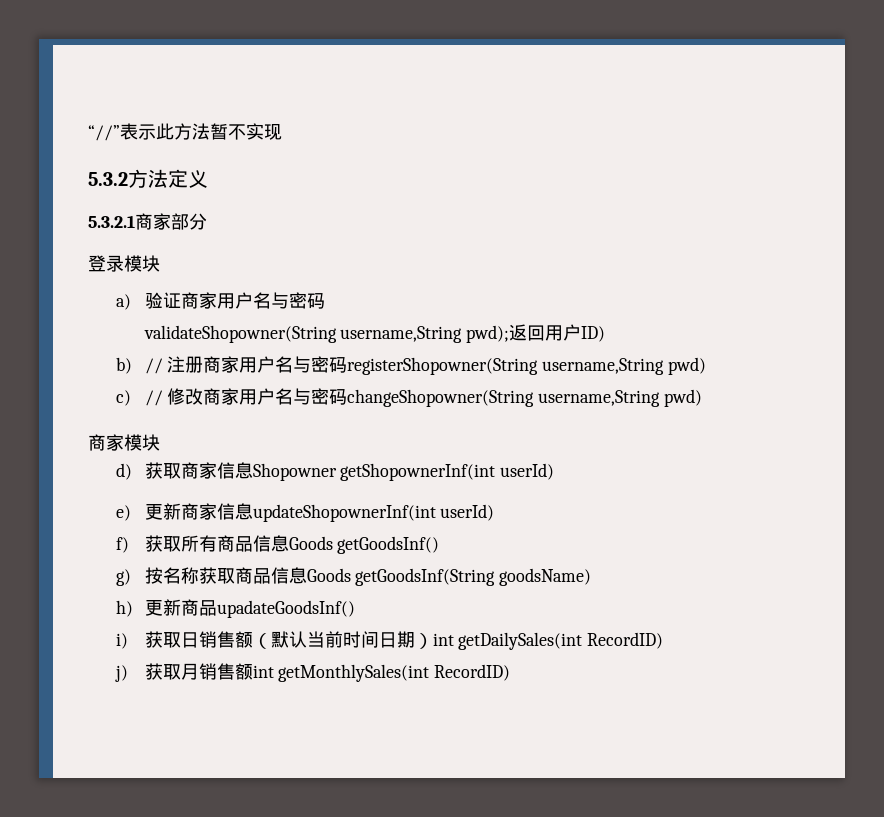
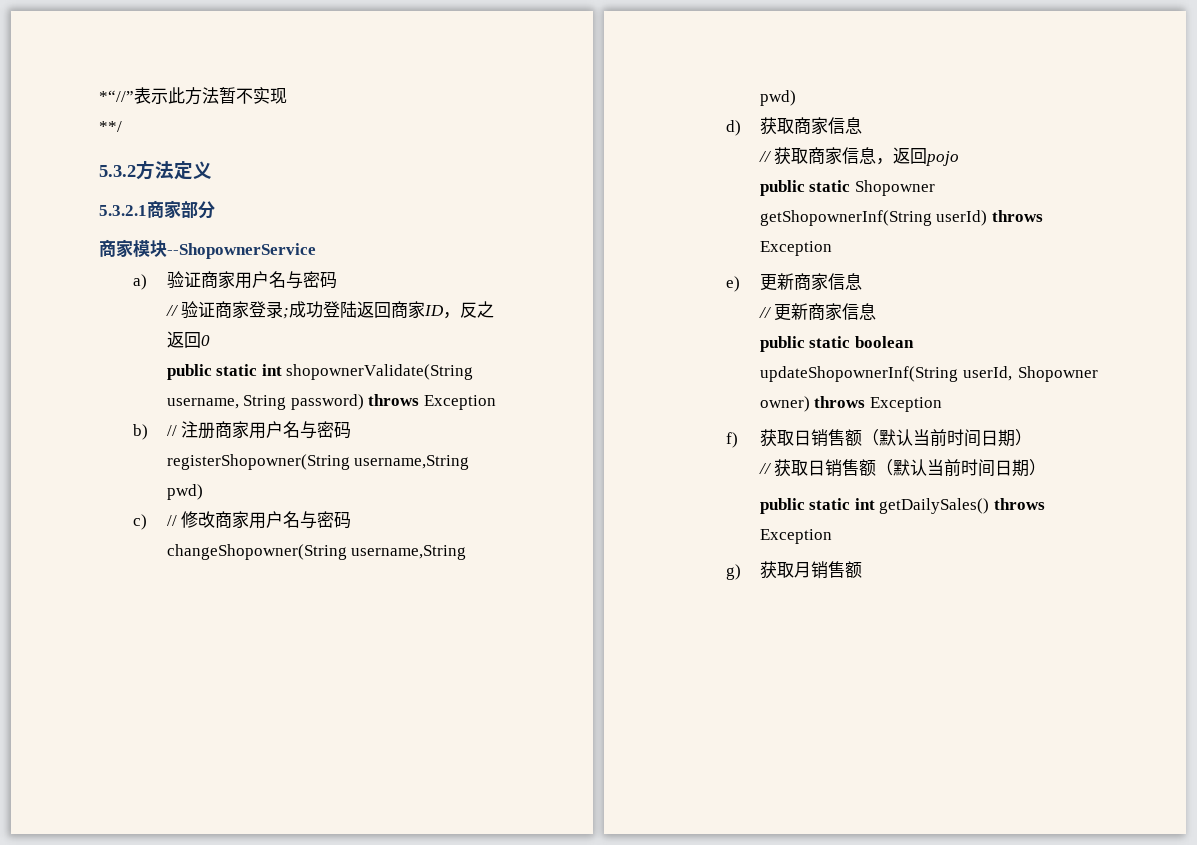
- “//”表示此方法暂不实现
+ *“//”表示此方法暂不实现
+ **/
- 登录模块
+ 商家模块--ShopownerService
- validateShopowner(String username,String pwd);返回用户ID)
+ // 验证商家登录;成功登陆返回商家ID，反之返回0
+ public static int shopownerValidate(String username, String password) throws Exception
- 商家模块
- d)获取商家信息Shopowner getShopownerInf(int userId)
+ d)获取商家信息
+ // 获取商家信息，返回pojo
+ public static Shopowner getShopownerInf(String userId) throws Exception
- e)更新商家信息updateShopownerInf(int userId)
- f)获取所有商品信息Goods getGoodsInf()
- g)按名称获取商品信息Goods getGoodsInf(String goodsName)
- h)更新商品upadateGoodsInf()
- i)获取日销售额（默认当前时间日期）int getDailySales(int RecordID)
- j)获取月销售额int getMonthlySales(int RecordID)
+ e)更新商家信息
+ // 更新商家信息
+ public static boolean updateShopownerInf(String userId, Shopowner owner) throws Exception
+ f)获取日销售额（默认当前时间日期）
+ // 获取日销售额（默认当前时间日期）
+ public static int getDailySales() throws Exception
+ g)获取月销售额

